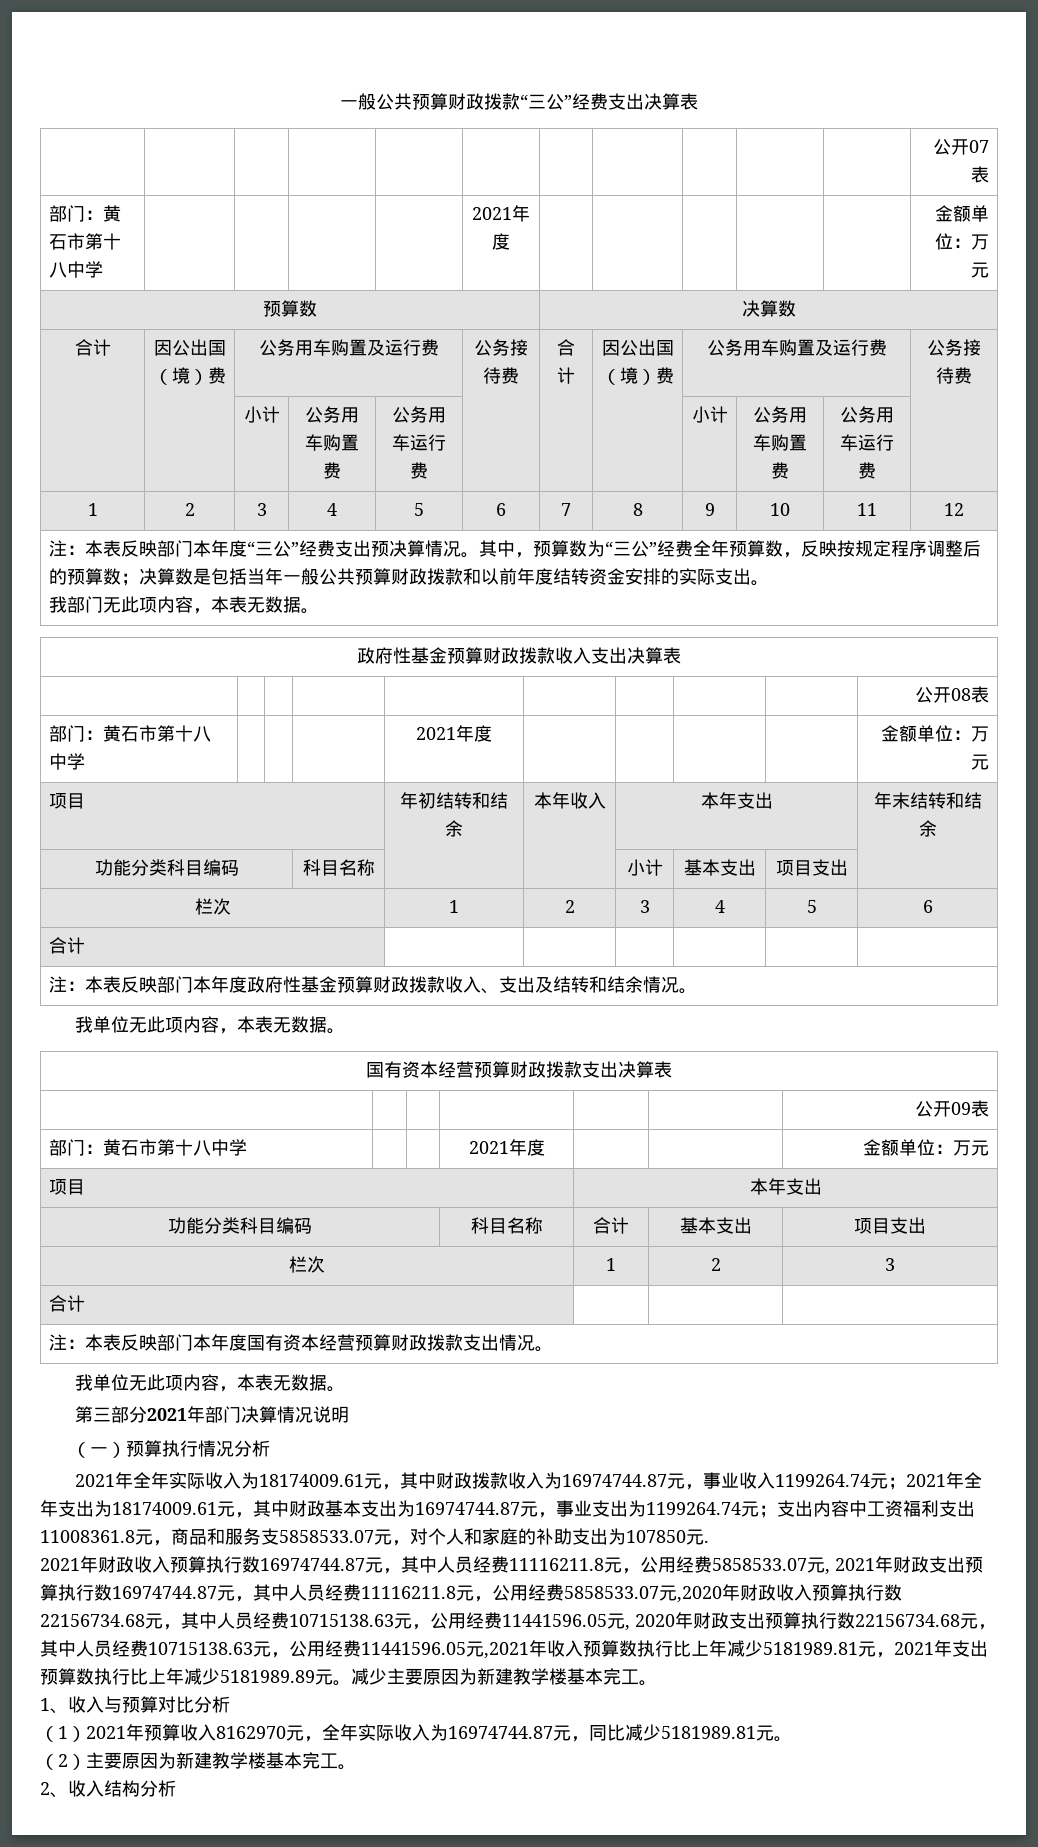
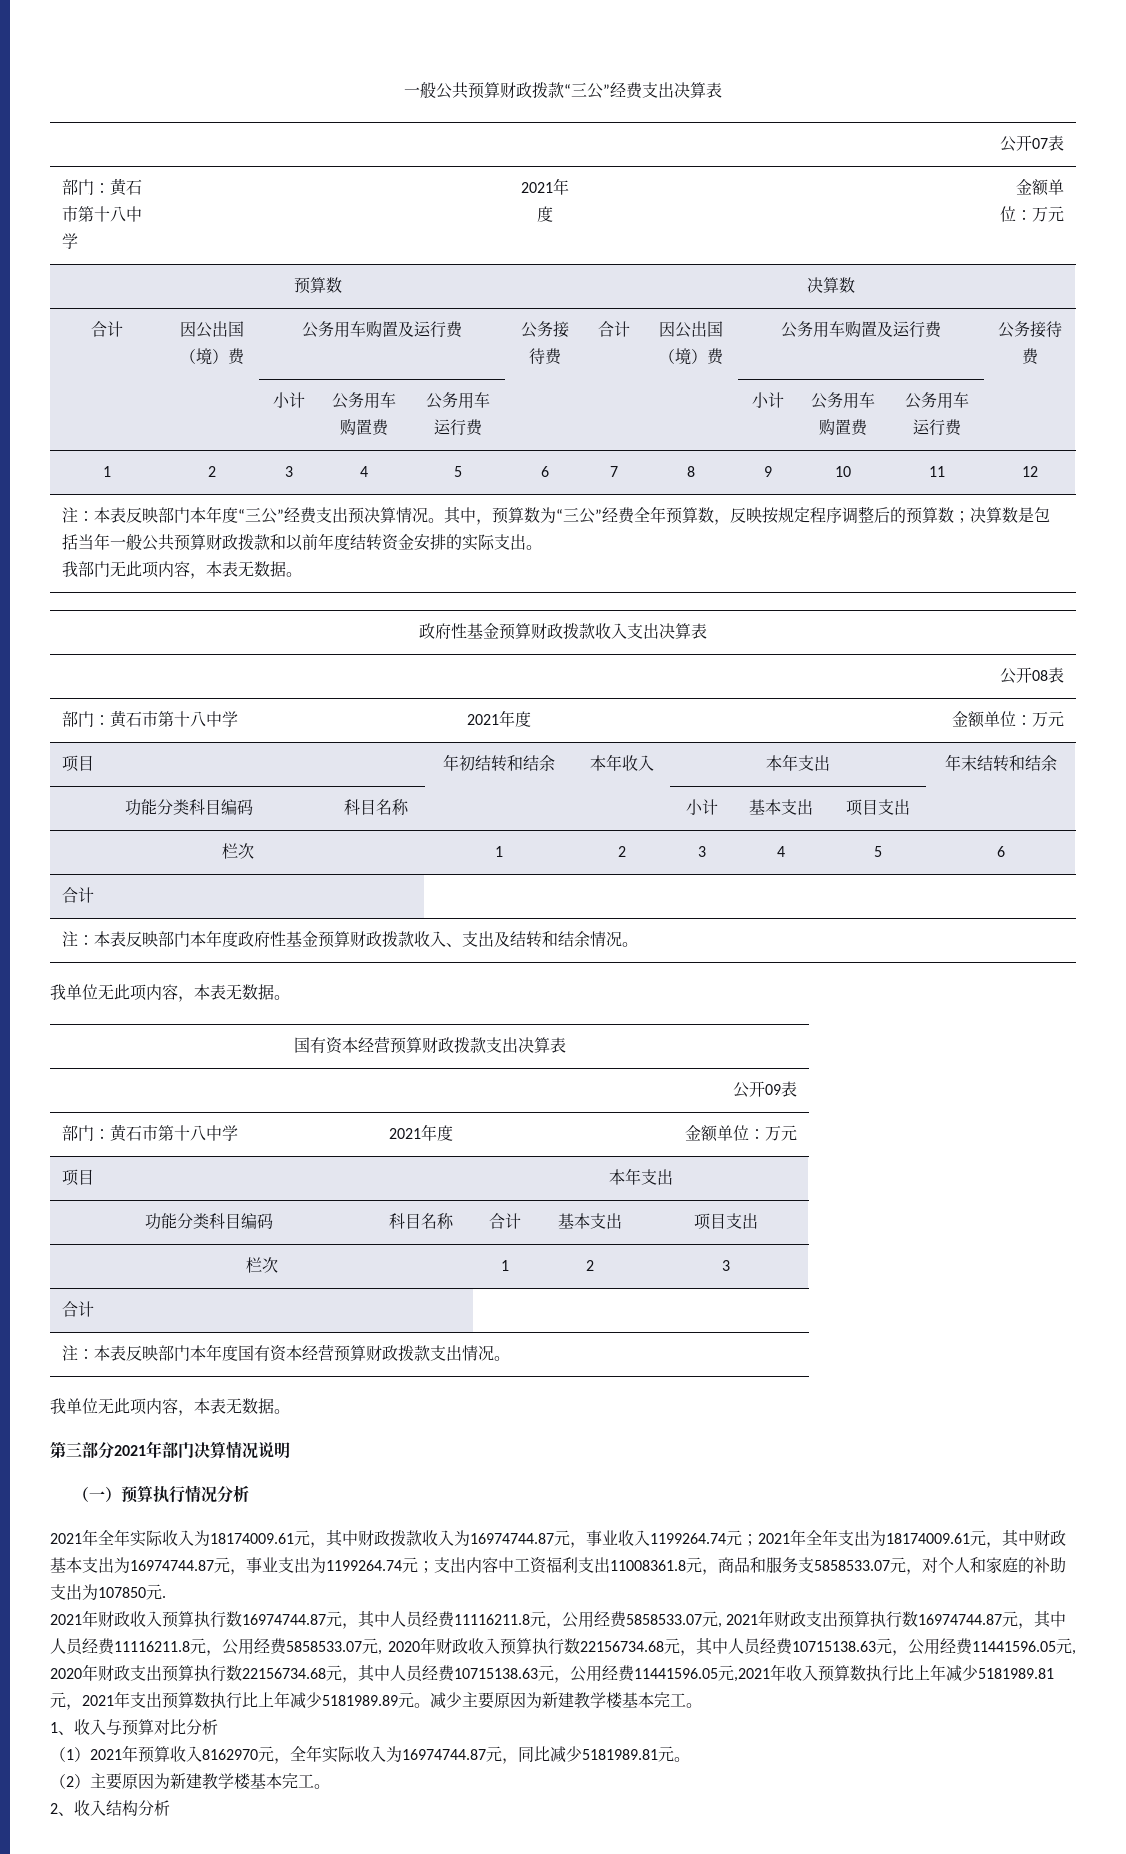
- 2021年财政收入预算执行数16974744.87元，其中人员经费11116211.8元，公用经费5858533.07元, 2021年财政支出预算执行数16974744.87元，其中人员经费11116211.8元，公用经费5858533.07元,2020年财政收入预算执行数22156734.68元，其中人员经费10715138.63元，公用经费11441596.05元, 2020年财政支出预算执行数22156734.68元，其中人员经费10715138.63元，公用经费11441596.05元,2021年收入预算数执行比上年减少5181989.81元，2021年支出预算数执行比上年减少5181989.89元。
+ 2021年财政收入预算执行数16974744.87元，其中人员经费11116211.8元，公用经费5858533.07元, 2021年财政支出预算执行数16974744.87元，其中人员经费11116211.8元，公用经费5858533.07元, 2020年财政收入预算执行数22156734.68元，其中人员经费10715138.63元，公用经费11441596.05元, 2020年财政支出预算执行数22156734.68元，其中人员经费10715138.63元，公用经费11441596.05元,2021年收入预算数执行比上年减少5181989.81元，2021年支出预算数执行比上年减少5181989.89元。

